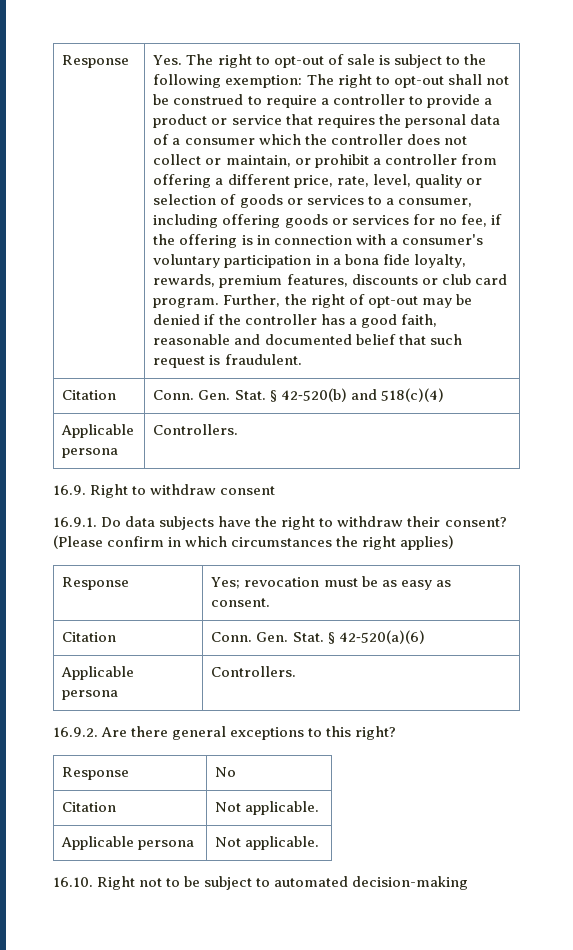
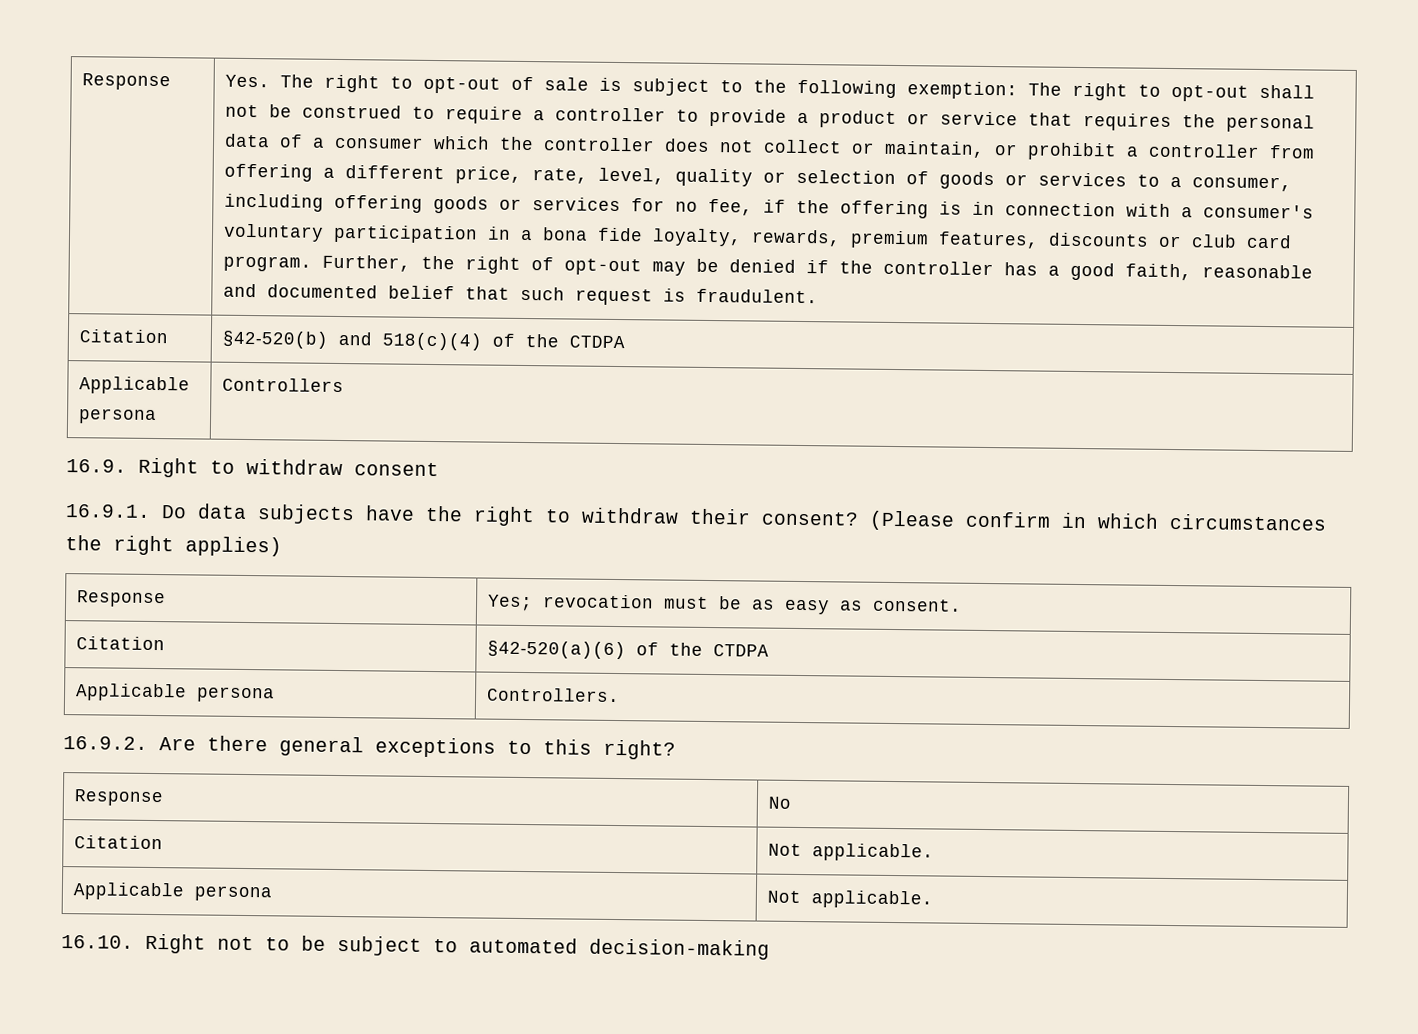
- Citation | Conn. Gen. Stat. § 42‑520(b) and 518(c)(4)
- Applicable persona | Controllers.
+ Citation | §42‑520(b) and 518(c)(4) of the CTDPA
+ Applicable persona | Controllers
- Citation | Conn. Gen. Stat. § 42‑520(a)(6)
+ Citation | §42‑520(a)(6) of the CTDPA

